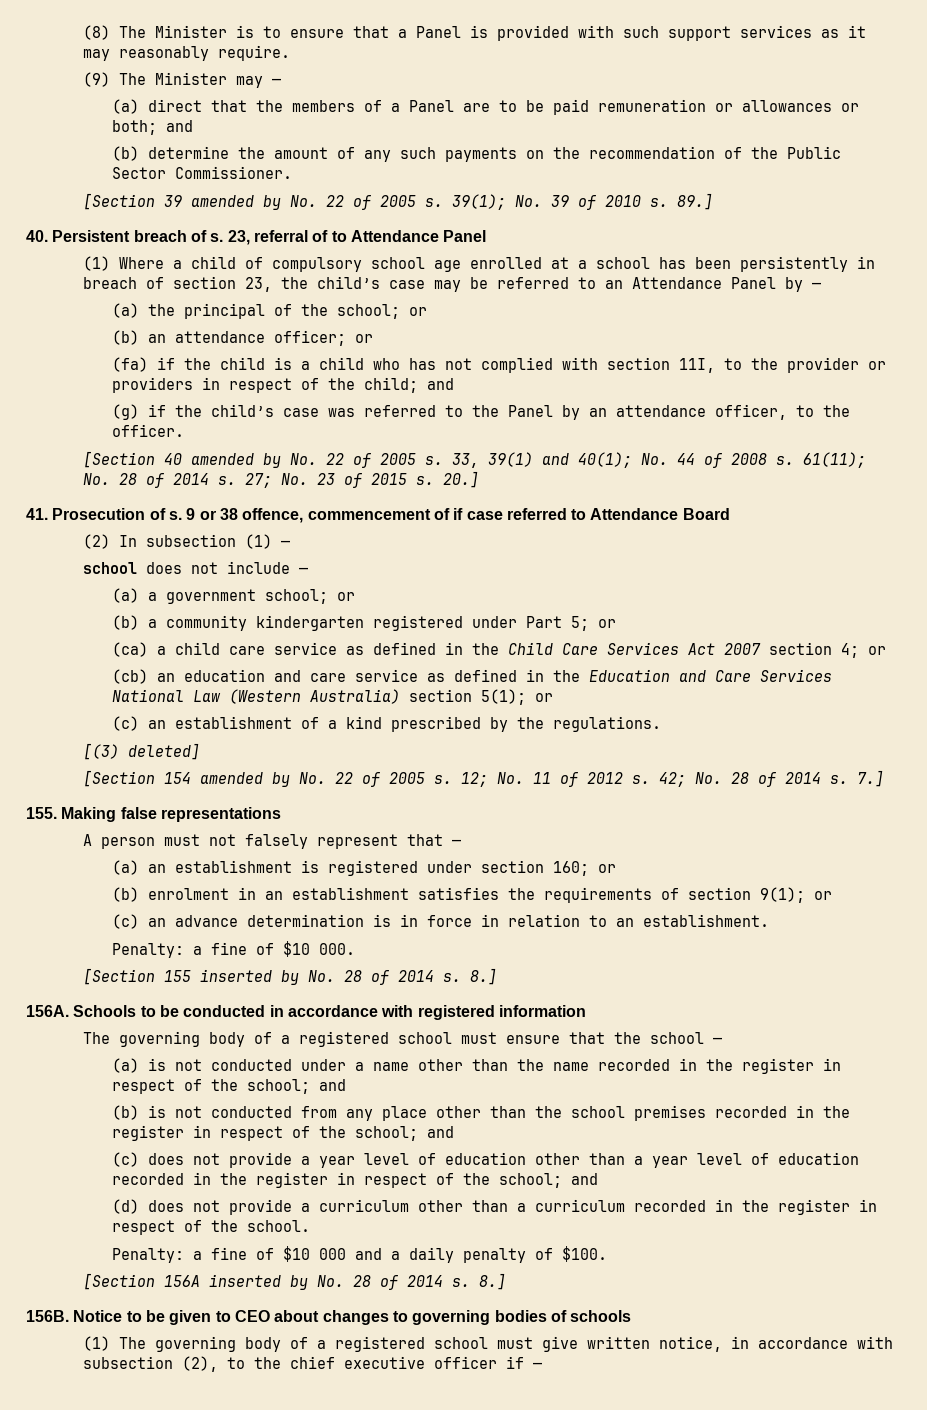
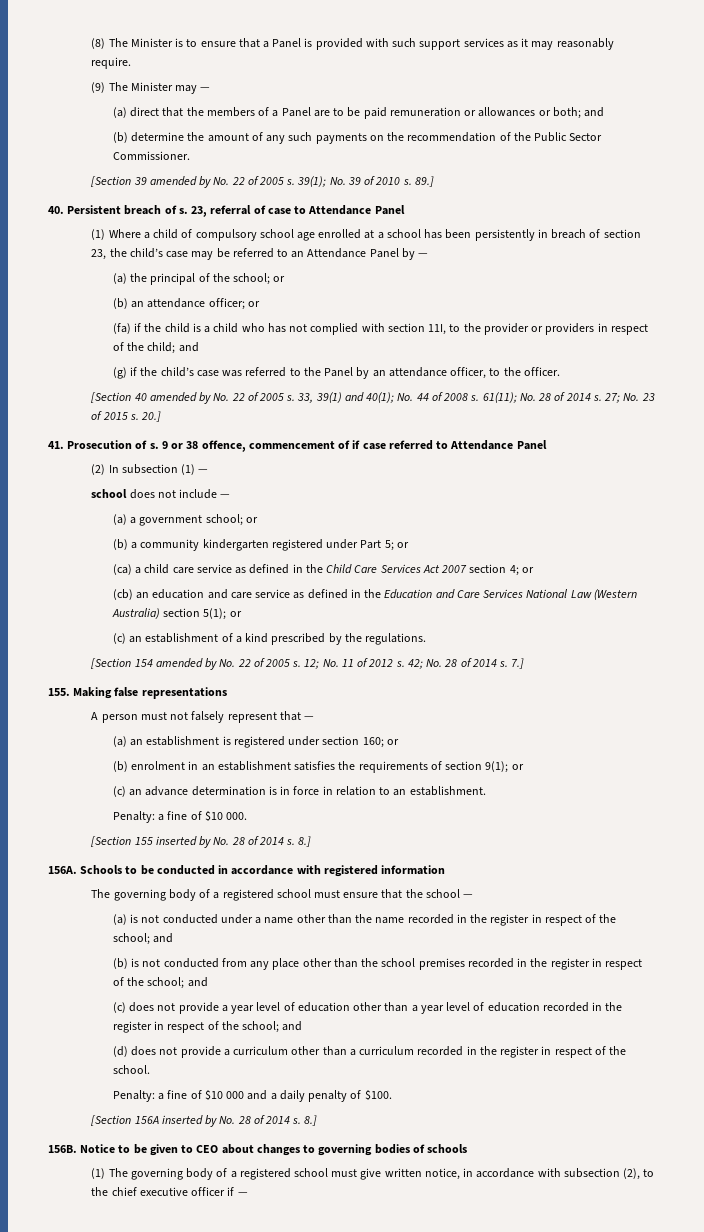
- 23, referral of to Attendance Panel
+ 23, referral of case to Attendance Panel
- 9 or 38 offence, commencement of if case referred to Attendance Board
+ 9 or 38 offence, commencement of if case referred to Attendance Panel
- [(3) deleted]

